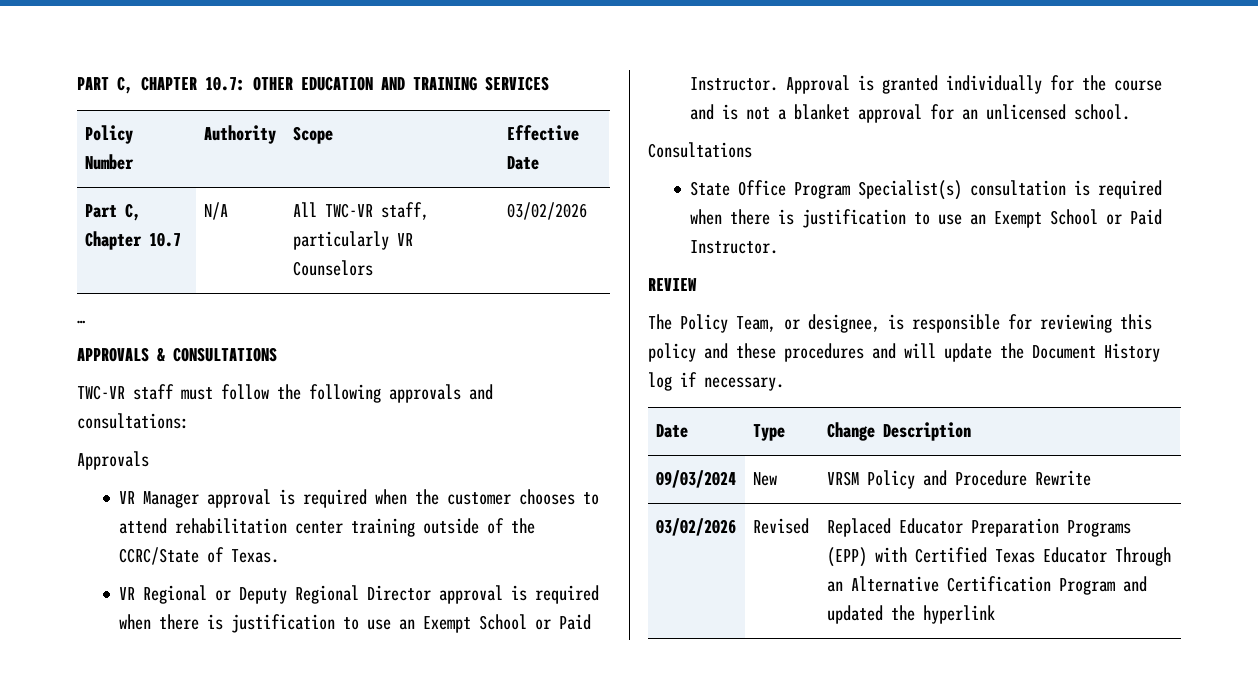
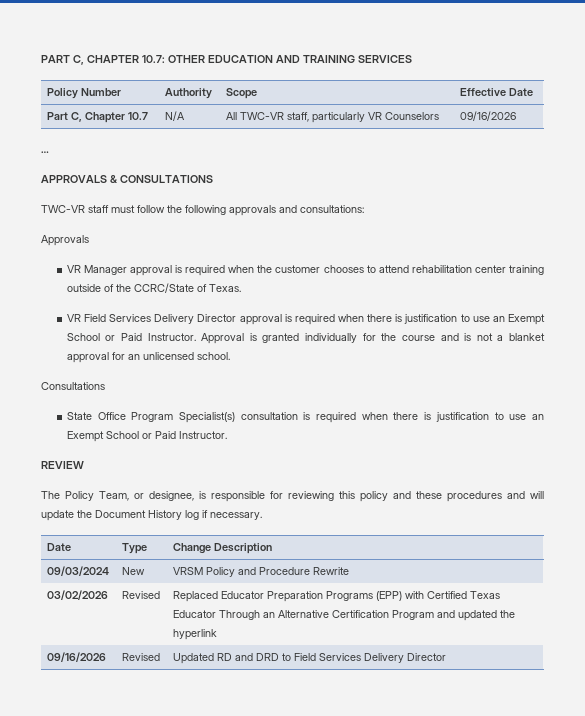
- Part C, Chapter 10.7 | N/A | All TWC-VR staff, particularly VR Counselors | 03/02/2026
+ Part C, Chapter 10.7 | N/A | All TWC-VR staff, particularly VR Counselors | 09/16/2026
- VR Regional or Deputy Regional Director approval is required when there is justification to use an Exempt School or Paid Instructor.
+ VR Field Services Delivery Director approval is required when there is justification to use an Exempt School or Paid Instructor.
+ 09/16/2026 | Revised | Updated RD and DRD to Field Services Delivery Director

